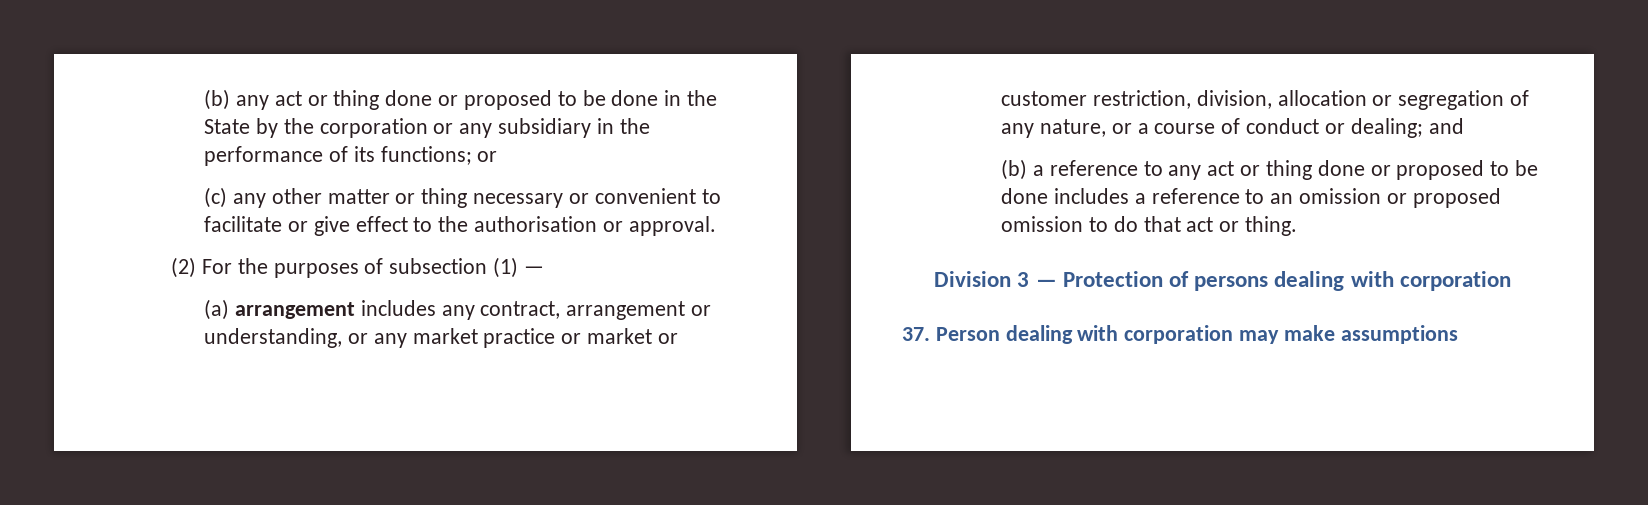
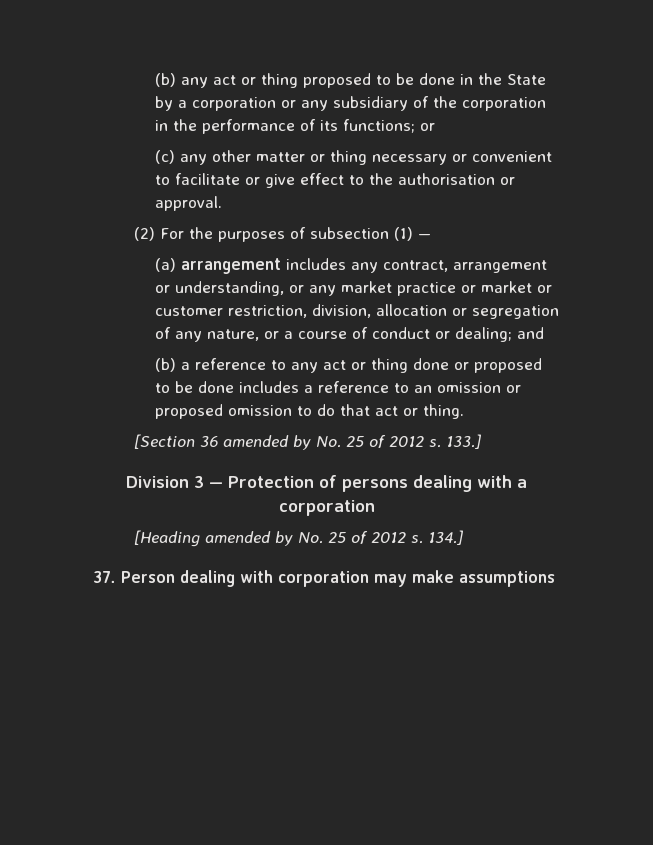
- (b) any act or thing done or proposed to be done in the State by the corporation or any subsidiary in the performance of its functions; or
+ (b) any act or thing proposed to be done in the State by a corporation or any subsidiary of the corporation in the performance of its functions; or
+ [Section 36 amended by No. 25 of 2012 s. 133.]
- Division 3 — Protection of persons dealing with corporation
+ Division 3 — Protection of persons dealing with a corporation
+ [Heading amended by No. 25 of 2012 s. 134.]

